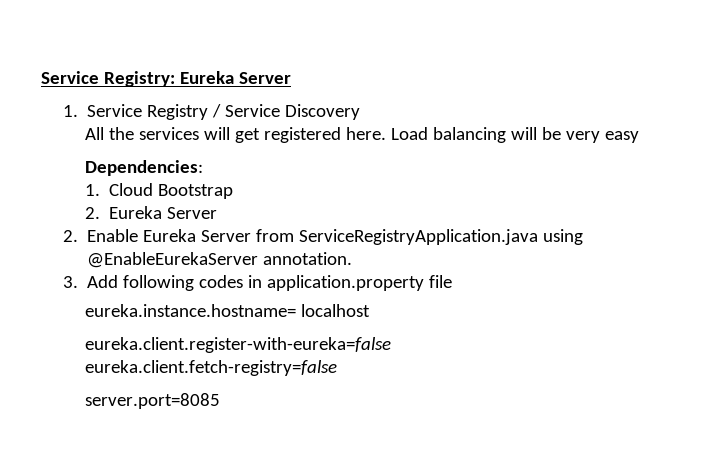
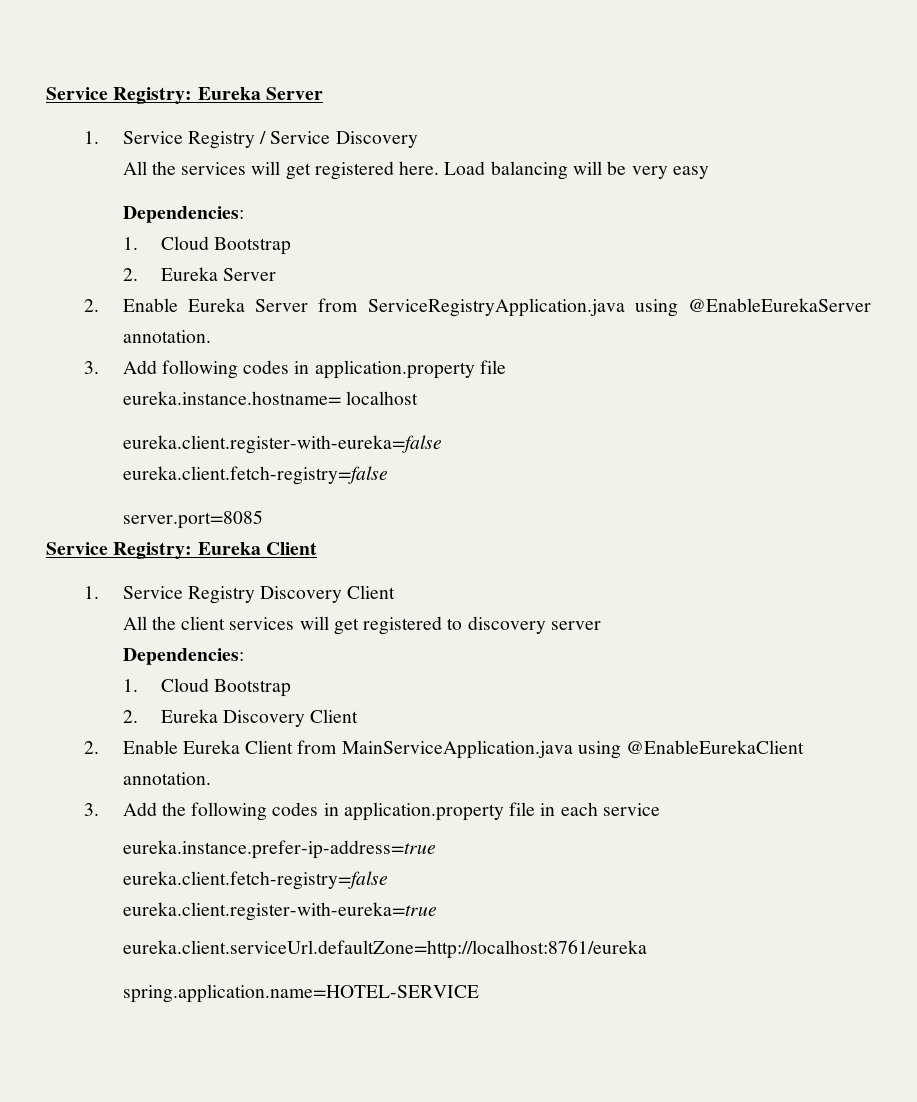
+ Service Registry: Eureka Client
+ 1. Service Registry Discovery Client
+ All the client services will get registered to discovery server
+ Dependencies:
+ 1. Cloud Bootstrap
+ 2. Eureka Discovery Client
+ 2. Enable Eureka Client from MainServiceApplication.java using @EnableEurekaClient annotation.
+ 3. Add the following codes in application.property file in each service
+ eureka.instance.prefer-ip-address=true
+ eureka.client.fetch-registry=false
+ eureka.client.register-with-eureka=true
+ eureka.client.serviceUrl.defaultZone=http://localhost:8761/eureka
+ spring.application.name=HOTEL-SERVICE

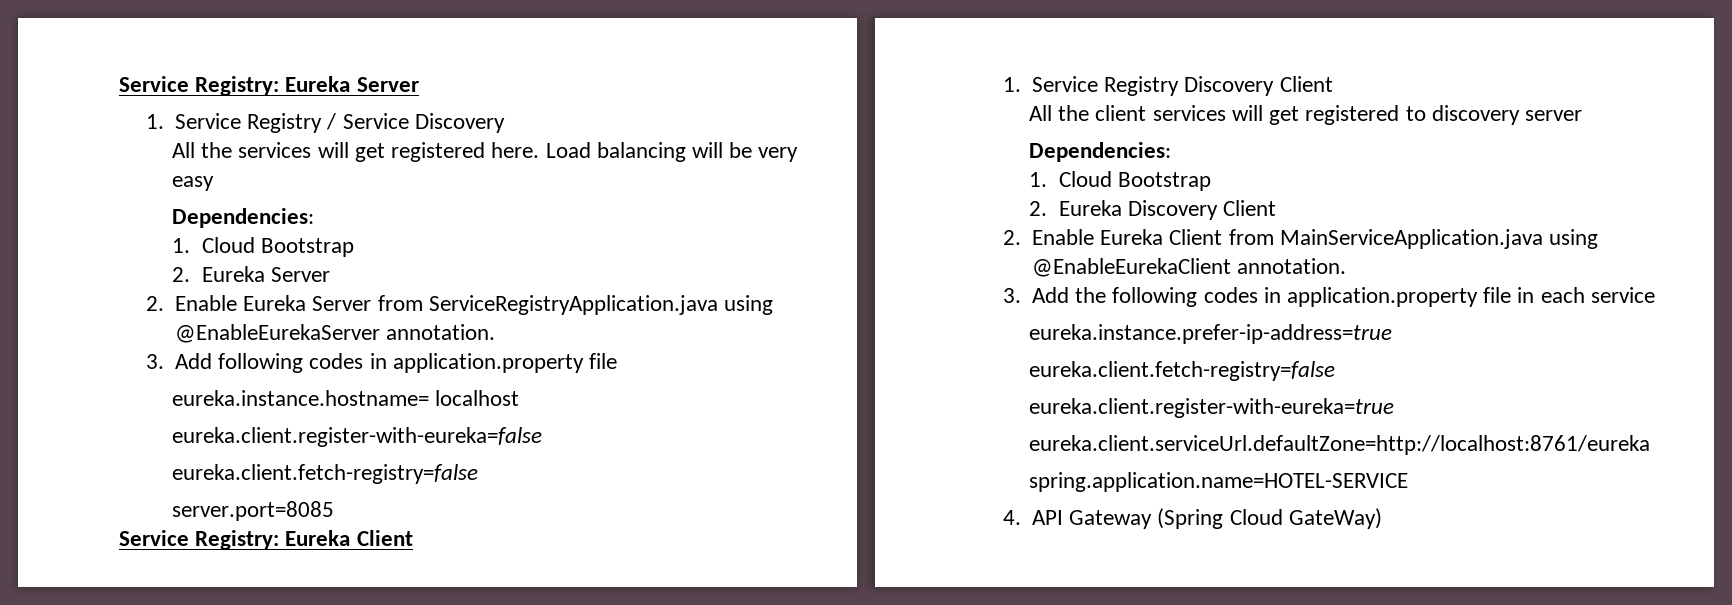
+ 4. API Gateway (Spring Cloud GateWay)

